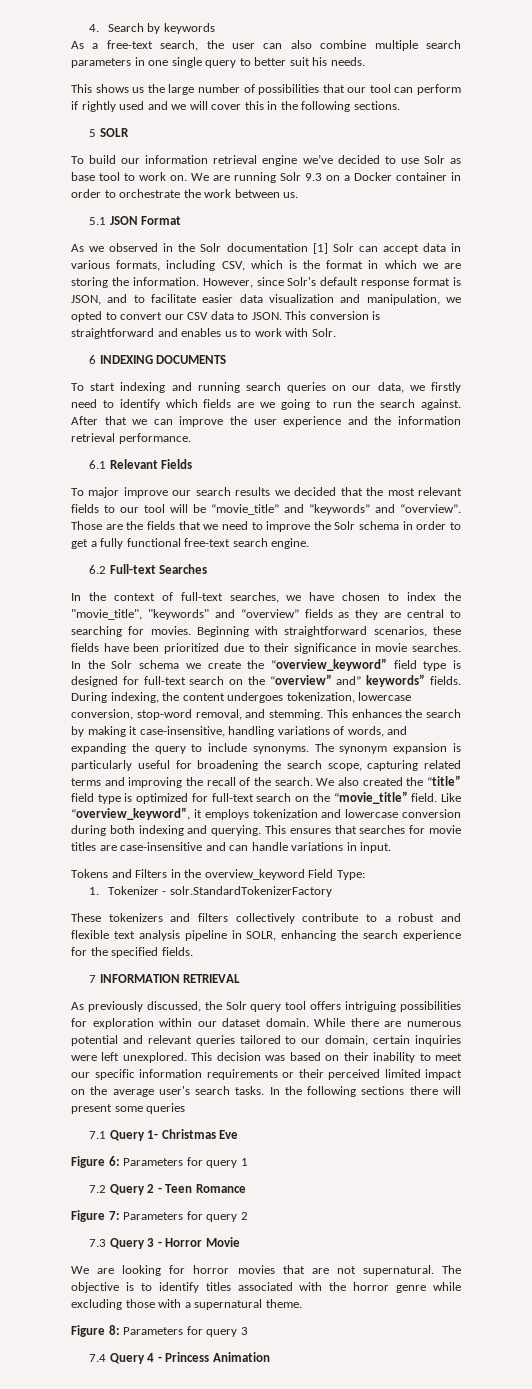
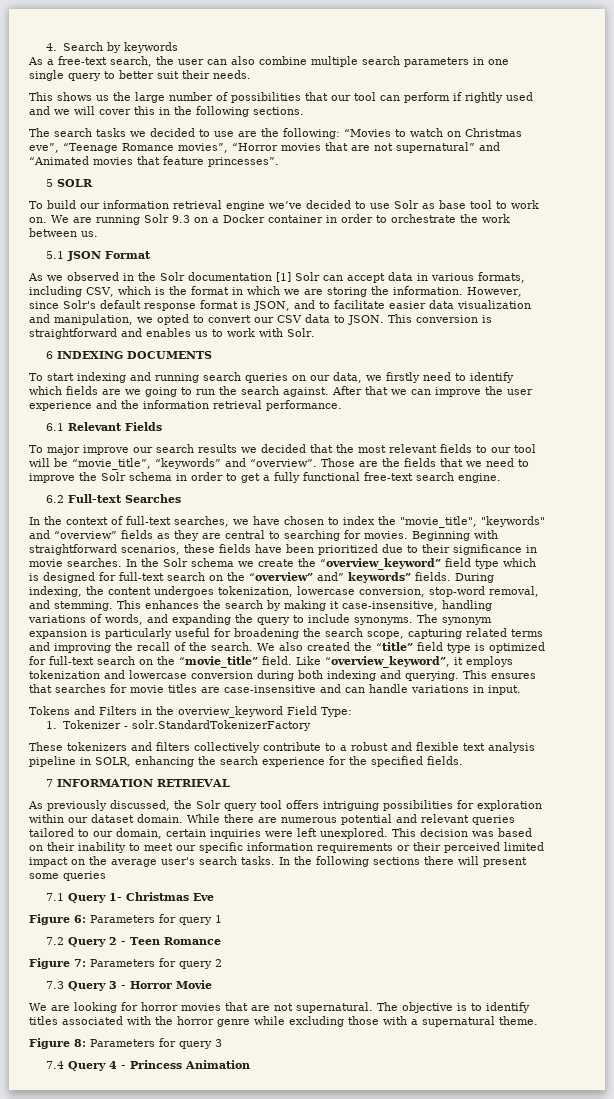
- As a free-text search, the user can also combine multiple search parameters in one single query to better suit his needs.
+ As a free-text search, the user can also combine multiple search parameters in one single query to better suit their needs.
+ The search tasks we decided to use are the following: “Movies to watch on Christmas eve”, “Teenage Romance movies”, “Horror movies that are not supernatural” and “Animated movies that feature princesses”.
- To major improve our search results we decided that the most relevant fields to our tool will be “movie_title” and “keywords” and “overview”.
+ To major improve our search results we decided that the most relevant fields to our tool will be “movie_title”, “keywords” and “overview”.
- In the Solr schema we create the “overview_keyword” field type is designed for full-text search on the “overview” and” keywords” fields.
+ In the Solr schema we create the “overview_keyword” field type which is designed for full-text search on the “overview” and” keywords” fields.

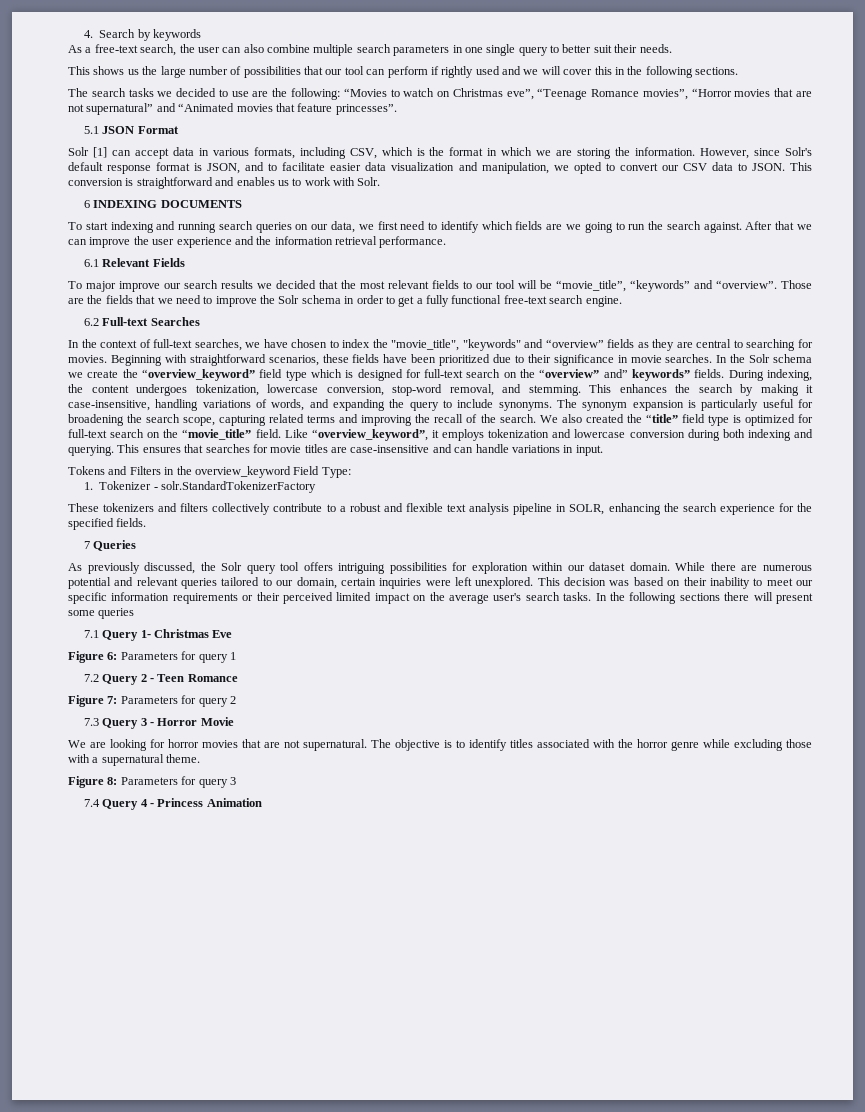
- 5 SOLR
- To build our information retrieval engine we’ve decided to use Solr as base tool to work on. We are running Solr 9.3 on a Docker container in order to orchestrate the work between us.
  5.1 JSON Format
- As we observed in the Solr documentation [1] Solr can accept data in various formats, including CSV, which is the format in which we are storing the information.
+ Solr [1] can accept data in various formats, including CSV, which is the format in which we are storing the information.
- To start indexing and running search queries on our data, we firstly need to identify which fields are we going to run the search against.
+ To start indexing and running search queries on our data, we first need to identify which fields are we going to run the search against.
- 7 INFORMATION RETRIEVAL
+ 7 Queries

